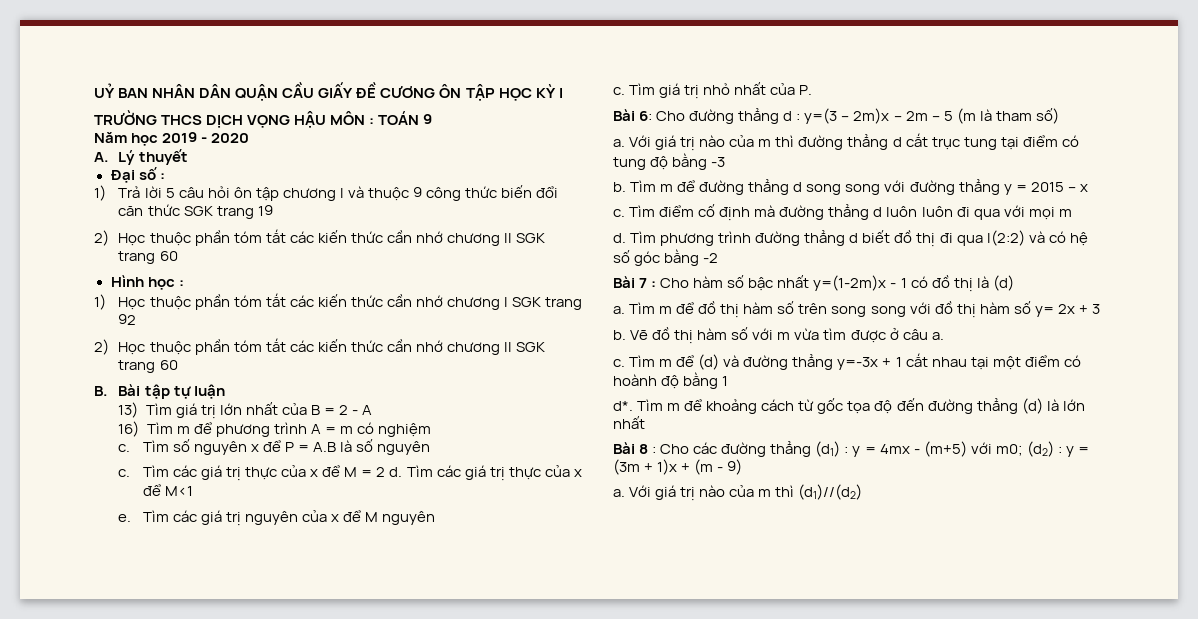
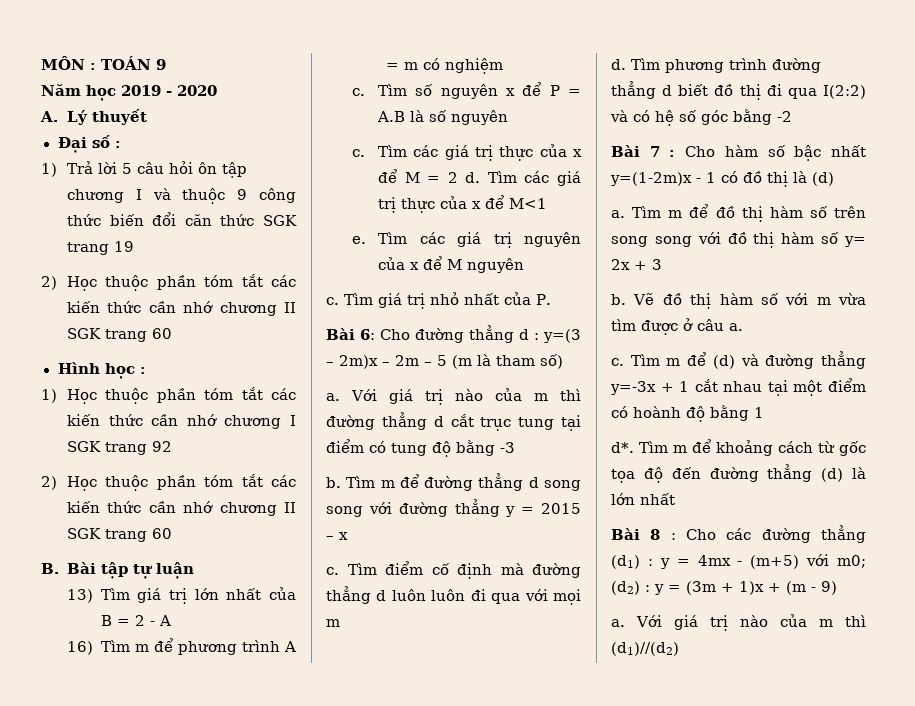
- UỶ BAN NHÂN DÂN QUẬN CẦU GIẤY ĐỀ CƯƠNG ÔN TẬP HỌC KỲ I
- TRƯỜNG THCS DỊCH VỌNG HẬU MÔN : TOÁN 9
+ MÔN : TOÁN 9

